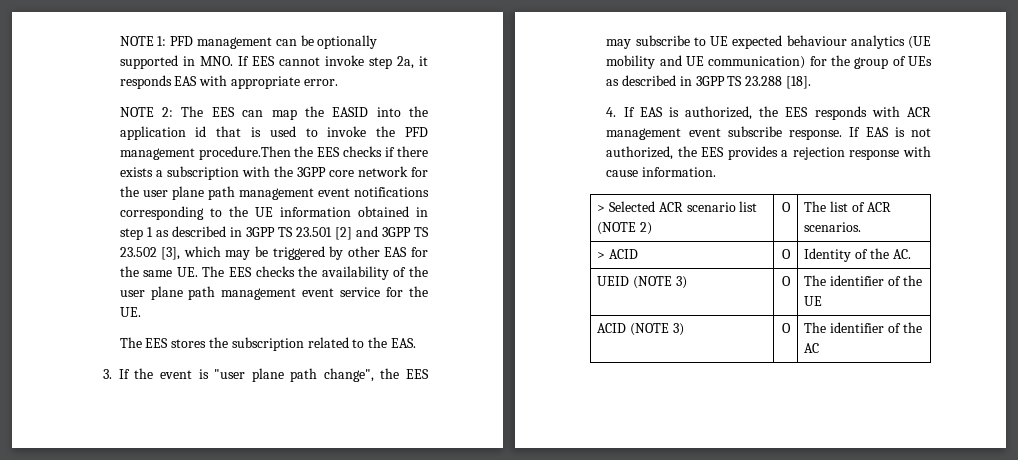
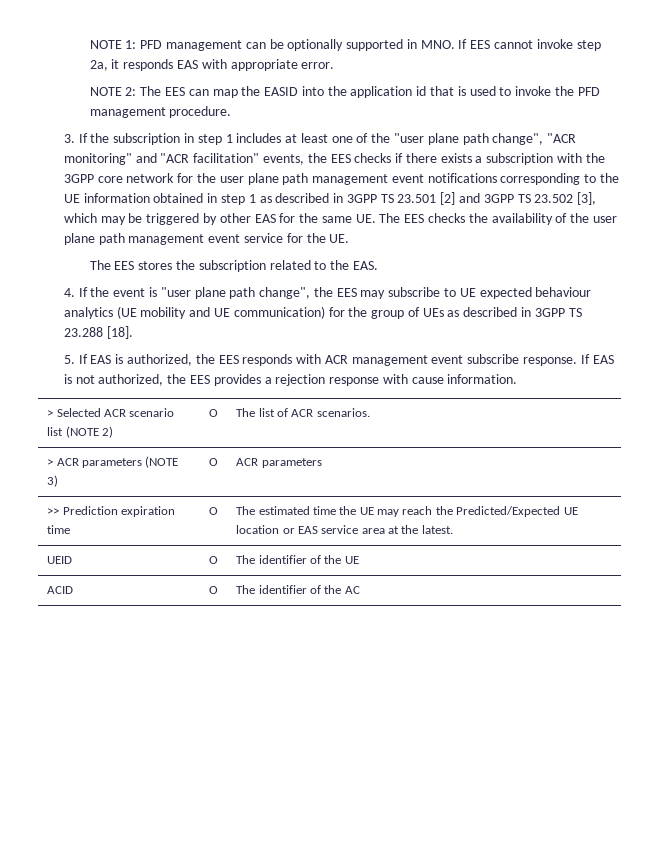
- The EES can map the EASID into the application id that is used to invoke the PFD management procedure.Then the EES checks if there exists a subscription with the 3GPP core network for the user plane path management event notifications corresponding to the UE information obtained in step 1 as described in 3GPP TS 23.501 [2] and 3GPP TS 23.502 [3], which may be triggered by other EAS for the same UE. The EES checks the availability of the user plane path management event service for the UE.
+ The EES can map the EASID into the application id that is used to invoke the PFD management procedure.
+ 3. If the subscription in step 1 includes at least one of the "user plane path change", "ACR monitoring" and "ACR facilitation" events, the EES checks if there exists a subscription with the 3GPP core network for the user plane path management event notifications corresponding to the UE information obtained in step 1 as described in 3GPP TS 23.501 [2] and 3GPP TS 23.502 [3], which may be triggered by other EAS for the same UE. The EES checks the availability of the user plane path management event service for the UE.
- 3. If the event is "user plane path change", the EES may subscribe to UE expected behaviour analytics (UE mobility and UE communication) for the group of UEs as described in 3GPP TS 23.288 [18].
+ 4. If the event is "user plane path change", the EES may subscribe to UE expected behaviour analytics (UE mobility and UE communication) for the group of UEs as described in 3GPP TS 23.288 [18].
- 4. If EAS is authorized, the EES responds with ACR management event subscribe response.
+ 5. If EAS is authorized, the EES responds with ACR management event subscribe response.
- > ACID | O | Identity of the AC.
+ > ACR parameters (NOTE 3) | O | ACR parameters
+ >> Prediction expiration time | O | The estimated time the UE may reach the Predicted/Expected UE location or EAS service area at the latest.
- UEID (NOTE 3) | O | The identifier of the UE
+ UEID | O | The identifier of the UE
- ACID (NOTE 3) | O | The identifier of the AC
+ ACID | O | The identifier of the AC

